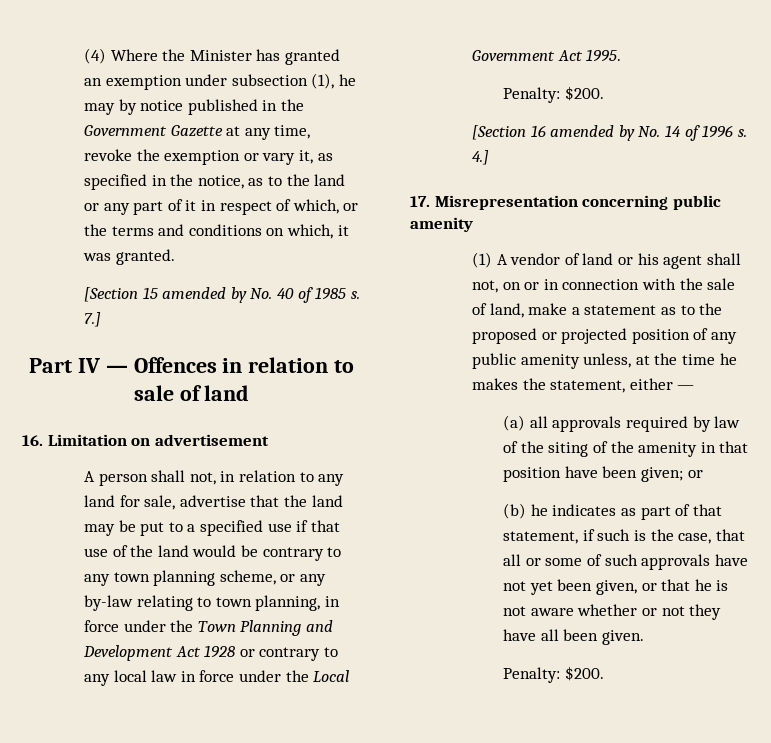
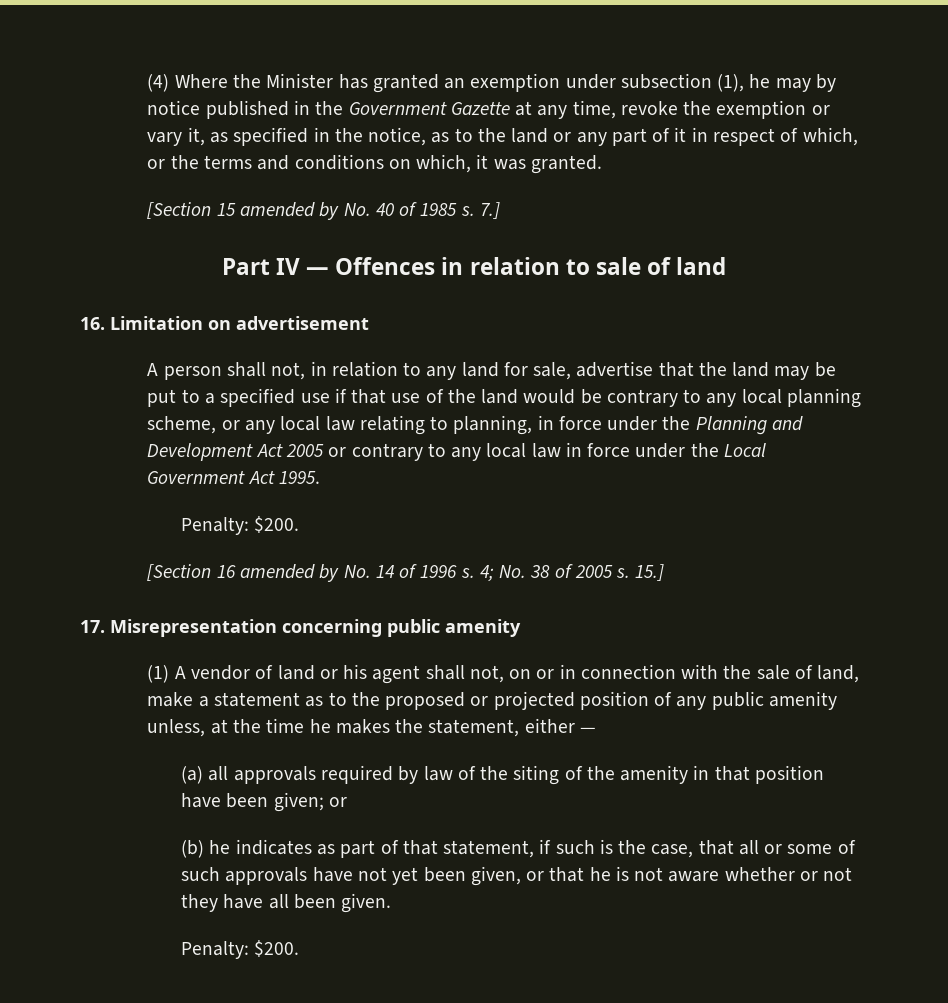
- A person shall not, in relation to any land for sale, advertise that the land may be put to a specified use if that use of the land would be contrary to any town planning scheme, or any by-law relating to town planning, in force under the Town Planning and Development Act 1928 or contrary to any local law in force under the Local Government Act 1995.
+ A person shall not, in relation to any land for sale, advertise that the land may be put to a specified use if that use of the land would be contrary to any local planning scheme, or any local law relating to planning, in force under the Planning and Development Act 2005 or contrary to any local law in force under the Local Government Act 1995.
- 4.]
+ 4; No. 38 of 2005 s. 15.]

